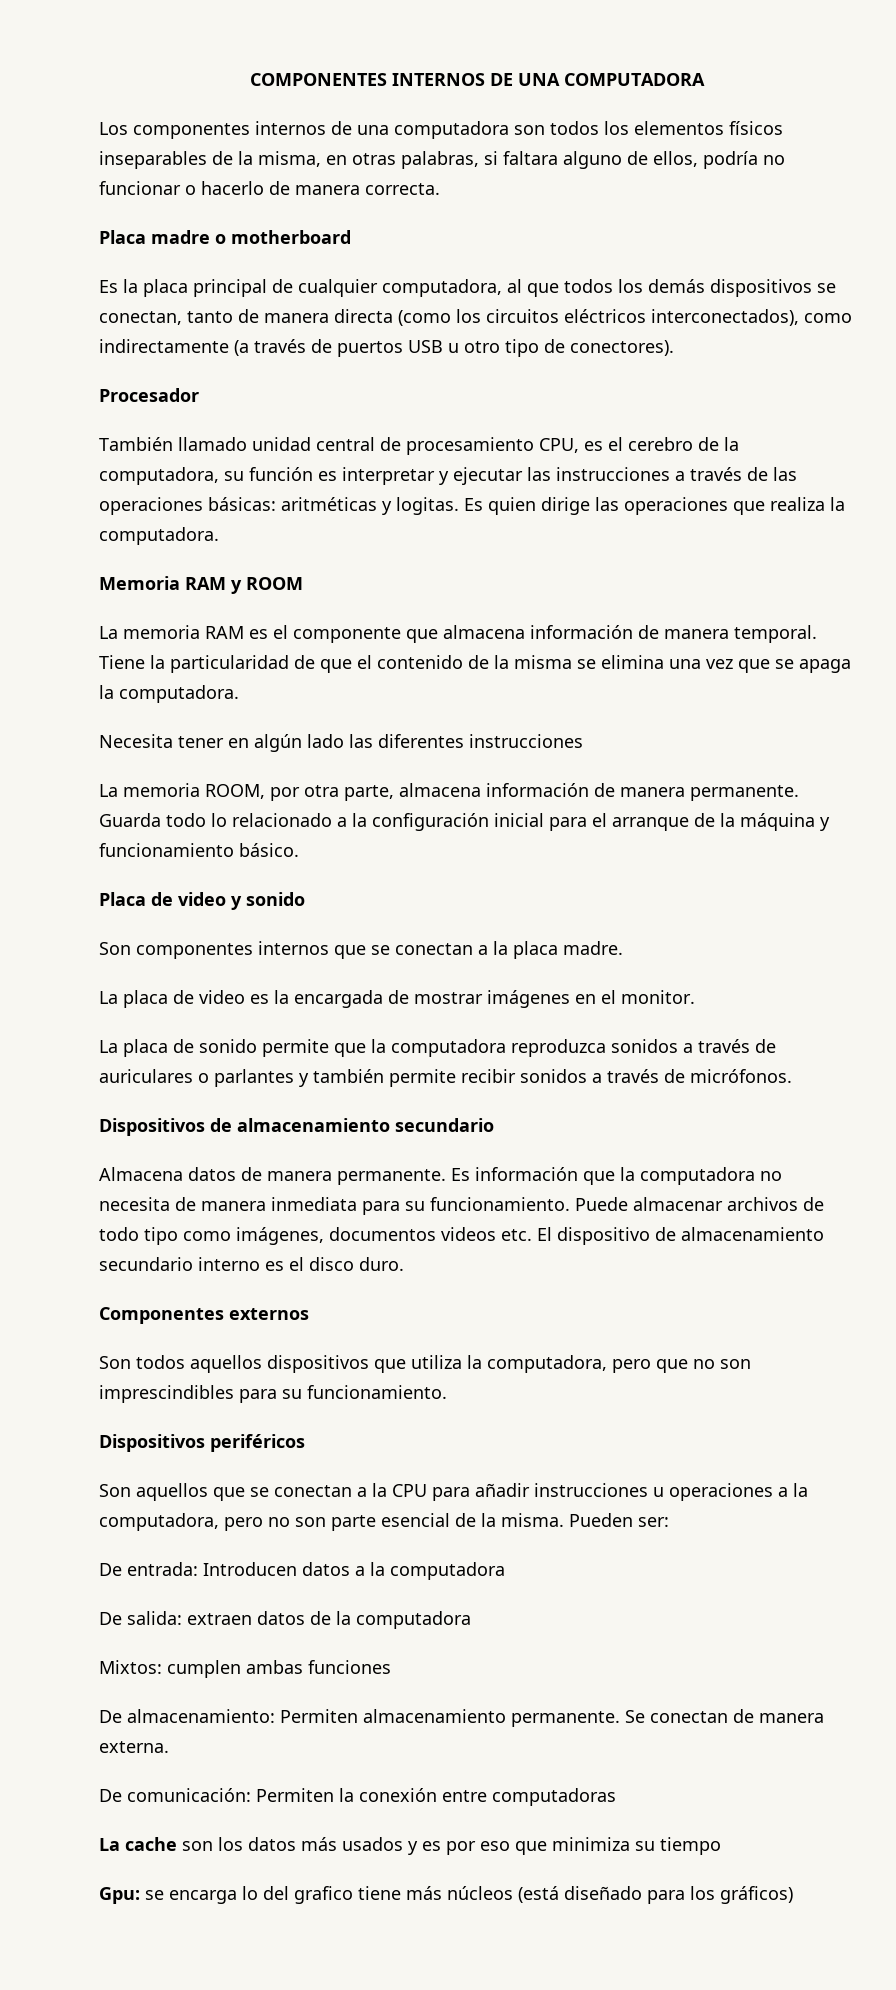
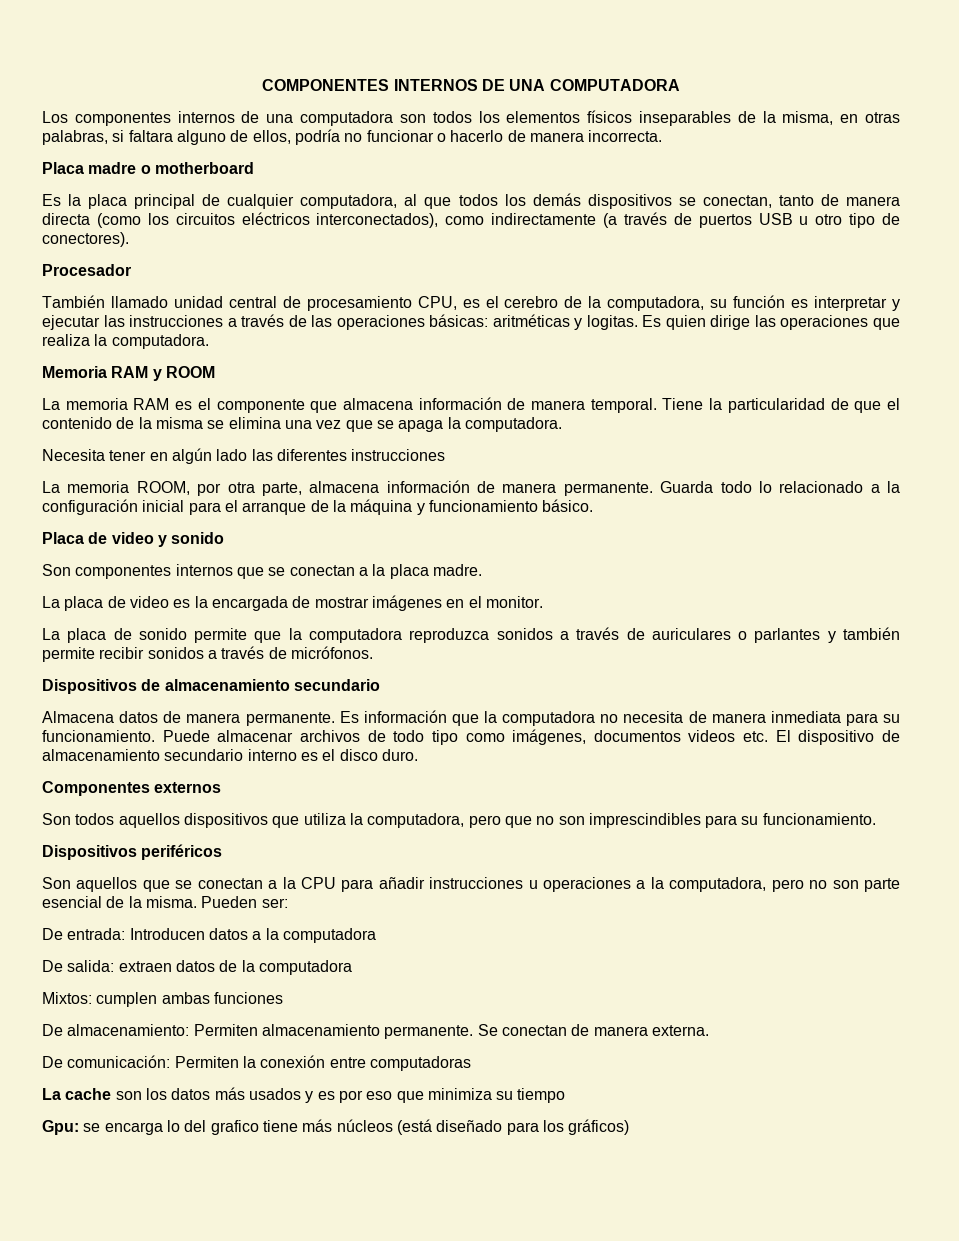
- Los componentes internos de una computadora son todos los elementos físicos inseparables de la misma, en otras palabras, si faltara alguno de ellos, podría no funcionar o hacerlo de manera correcta.
+ Los componentes internos de una computadora son todos los elementos físicos inseparables de la misma, en otras palabras, si faltara alguno de ellos, podría no funcionar o hacerlo de manera incorrecta.

